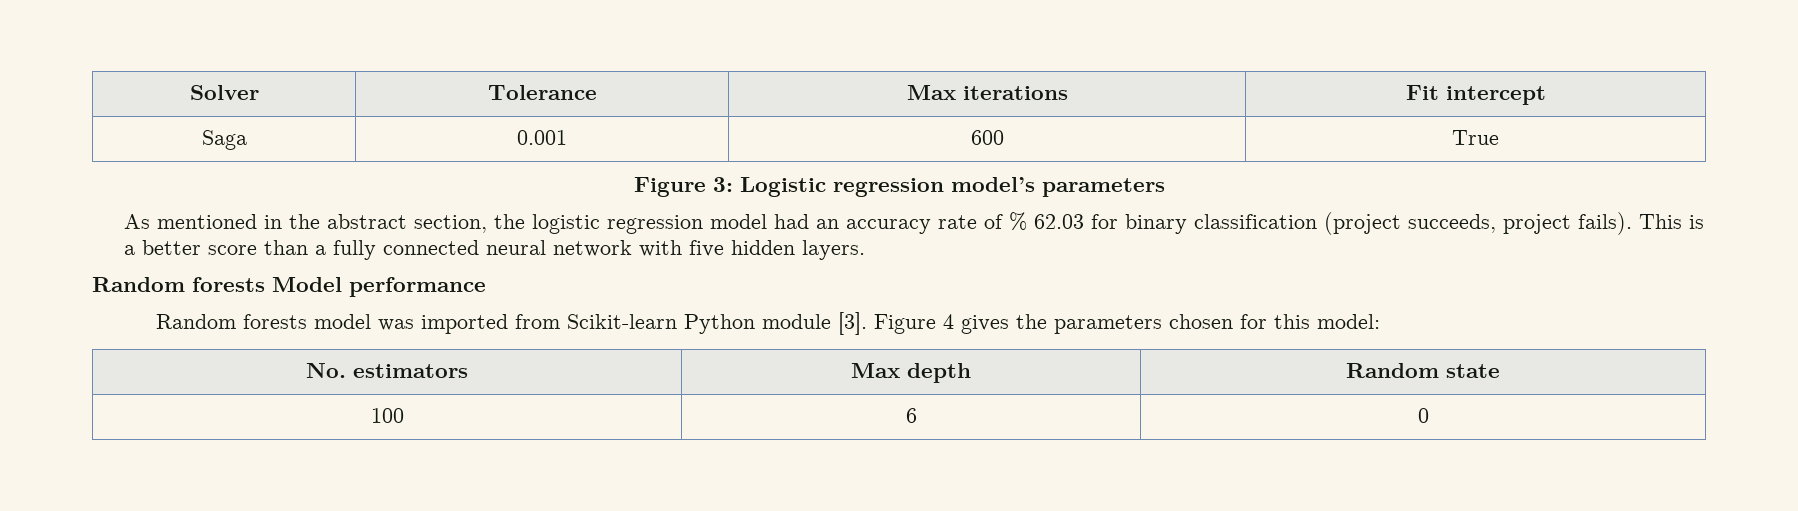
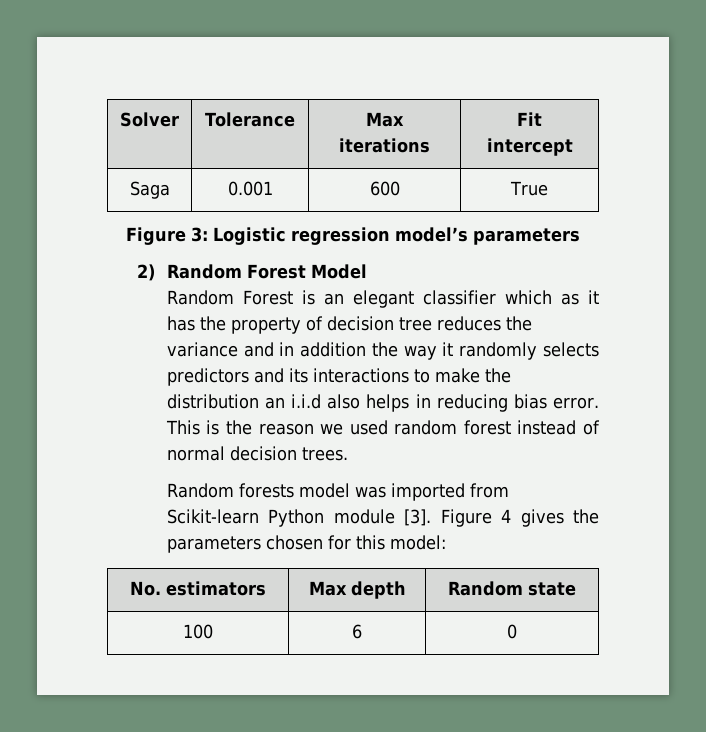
- As mentioned in the abstract section, the logistic regression model had an accuracy rate of % 62.03 for binary classification (project succeeds, project fails). This is a better score than a fully connected neural network with five hidden layers.
- Random forests Model performance
+ 2) Random Forest Model
+ Random Forest is an elegant classifier which as it has the property of decision tree reduces the variance and in addition the way it randomly selects predictors and its interactions to make the distribution an i.i.d also helps in reducing bias error. This is the reason we used random forest instead of normal decision trees.

